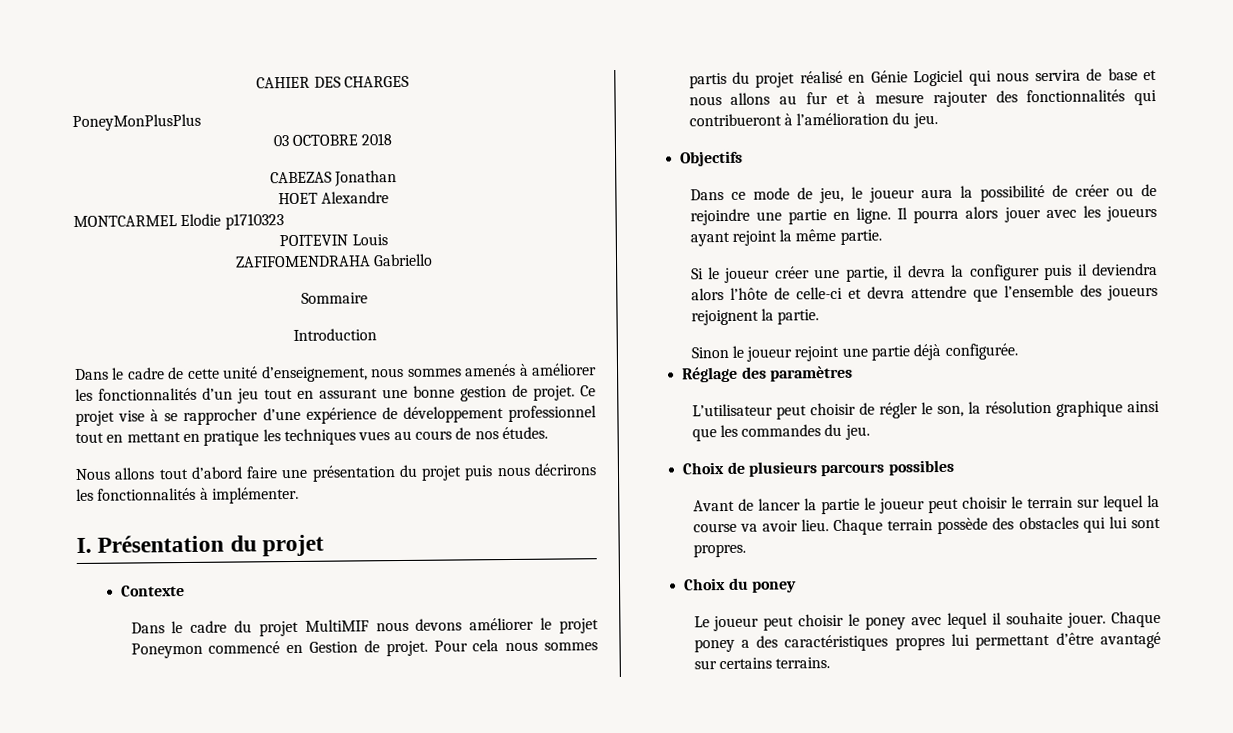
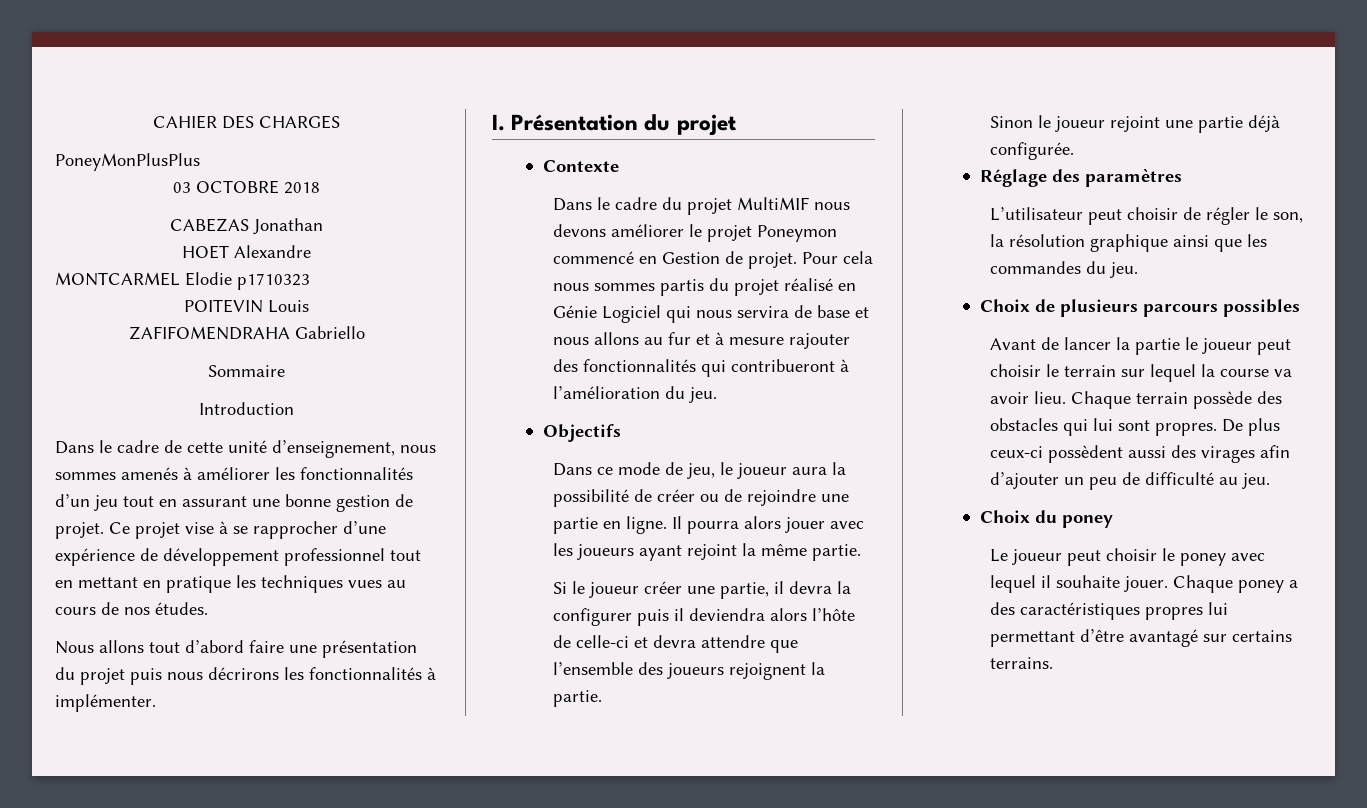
+ De plus ceux-ci possèdent aussi des virages afin d’ajouter un peu de difficulté au jeu.

